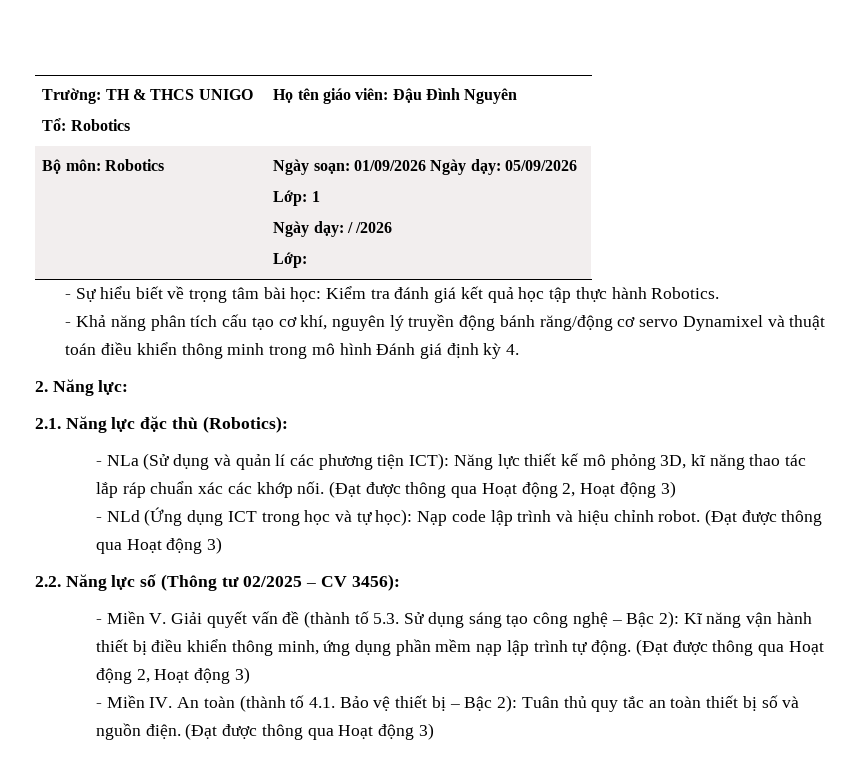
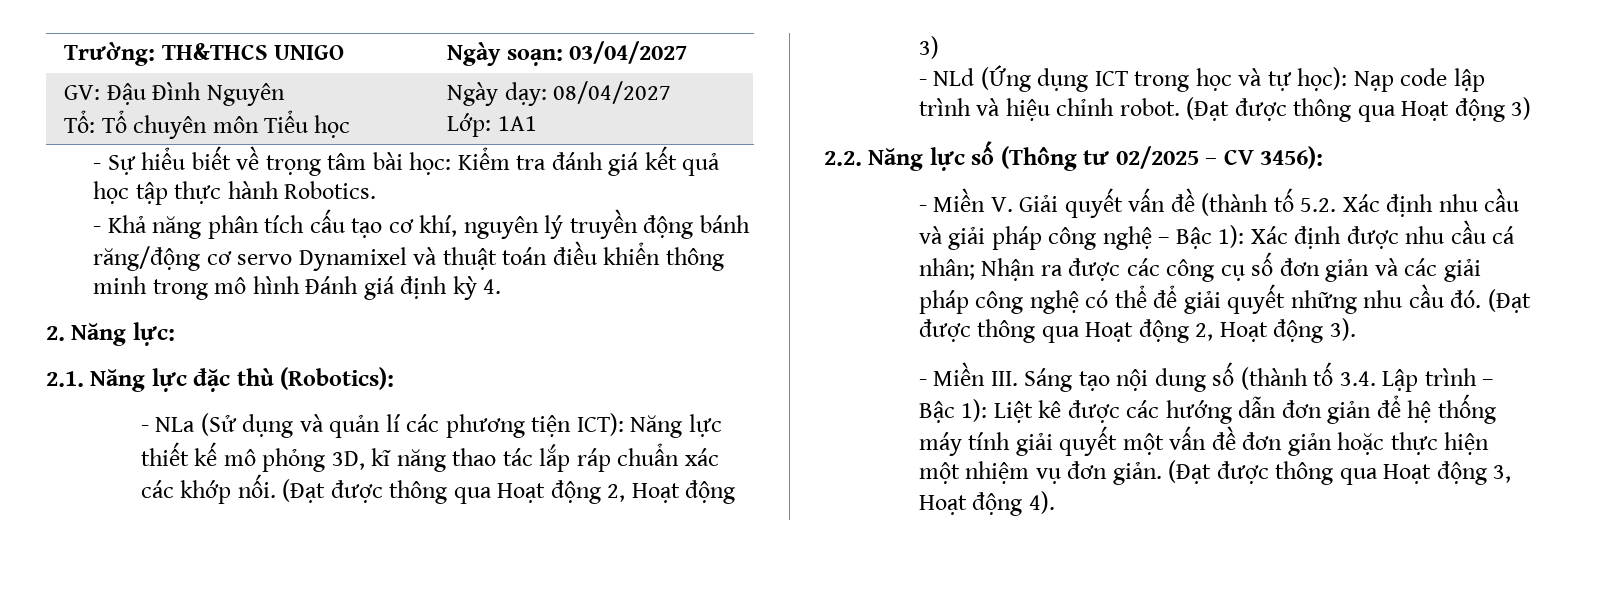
- Trường: TH & THCS UNIGO
- Tổ: Robotics | Họ tên giáo viên: Đậu Đình Nguyên
- Bộ môn: Robotics | Ngày soạn: 01/09/2026 Ngày dạy: 05/09/2026
- Lớp: 1
- Ngày dạy: / /2026
- Lớp:
+ Trường: TH&THCS UNIGO | Ngày soạn: 03/04/2027
+ GV: Đậu Đình Nguyên
+ Tổ: Tổ chuyên môn Tiểu học | Ngày dạy: 08/04/2027
+ Lớp: 1A1
- - Miền V. Giải quyết vấn đề (thành tố 5.3. Sử dụng sáng tạo công nghệ – Bậc 2): Kĩ năng vận hành thiết bị điều khiển thông minh, ứng dụng phần mềm nạp lập trình tự động. (Đạt được thông qua Hoạt động 2, Hoạt động 3)
- - Miền IV. An toàn (thành tố 4.1. Bảo vệ thiết bị – Bậc 2): Tuân thủ quy tắc an toàn thiết bị số và nguồn điện. (Đạt được thông qua Hoạt động 3)
+ - Miền V. Giải quyết vấn đề (thành tố 5.2. Xác định nhu cầu và giải pháp công nghệ – Bậc 1): Xác định được nhu cầu cá nhân; Nhận ra được các công cụ số đơn giản và các giải pháp công nghệ có thể để giải quyết những nhu cầu đó. (Đạt được thông qua Hoạt động 2, Hoạt động 3).
+ - Miền III. Sáng tạo nội dung số (thành tố 3.4. Lập trình – Bậc 1): Liệt kê được các hướng dẫn đơn giản để hệ thống máy tính giải quyết một vấn đề đơn giản hoặc thực hiện một nhiệm vụ đơn giản. (Đạt được thông qua Hoạt động 3, Hoạt động 4).

